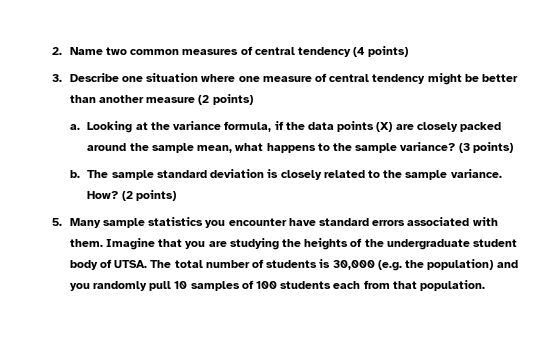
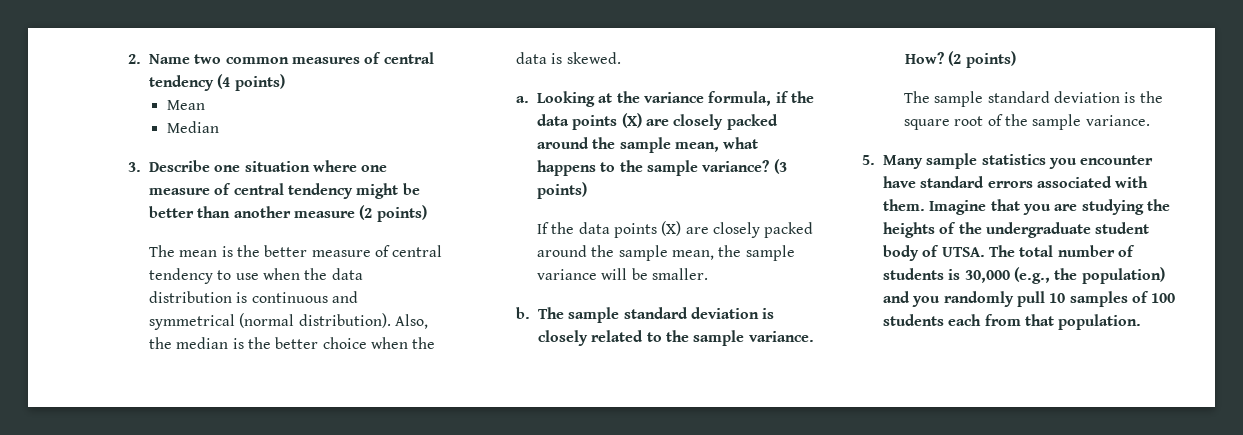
+ Mean
+ Median
+ The mean is the better measure of central tendency to use when the data distribution is continuous and symmetrical (normal distribution). Also, the median is the better choice when the data is skewed.
+ If the data points (X) are closely packed around the sample mean, the sample variance will be smaller.
+ The sample standard deviation is the square root of the sample variance.
- The total number of students is 30,000 (e.g. the population) and you randomly pull 10 samples of 100 students each from that population.
+ The total number of students is 30,000 (e.g., the population) and you randomly pull 10 samples of 100 students each from that population.

